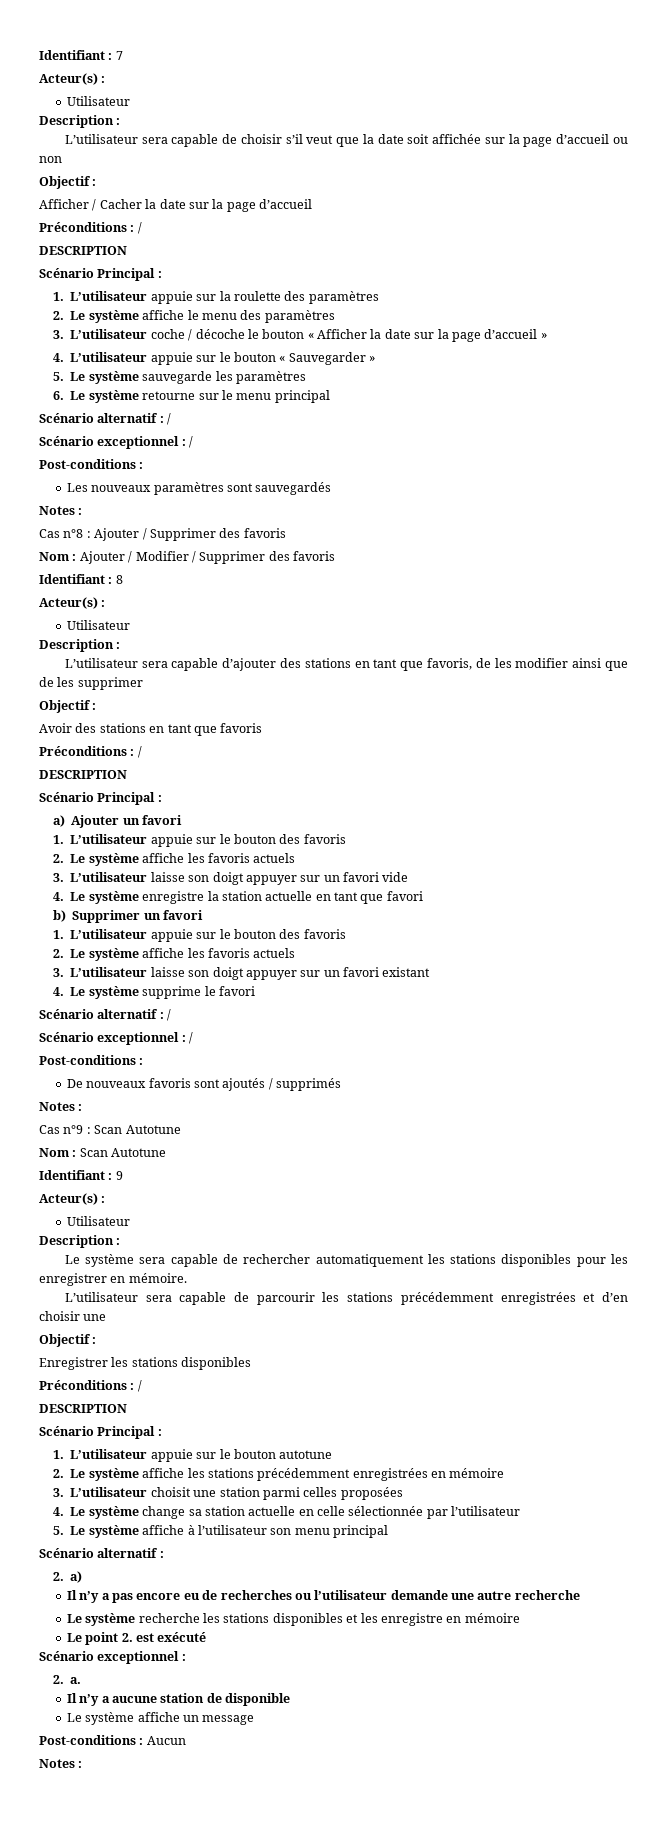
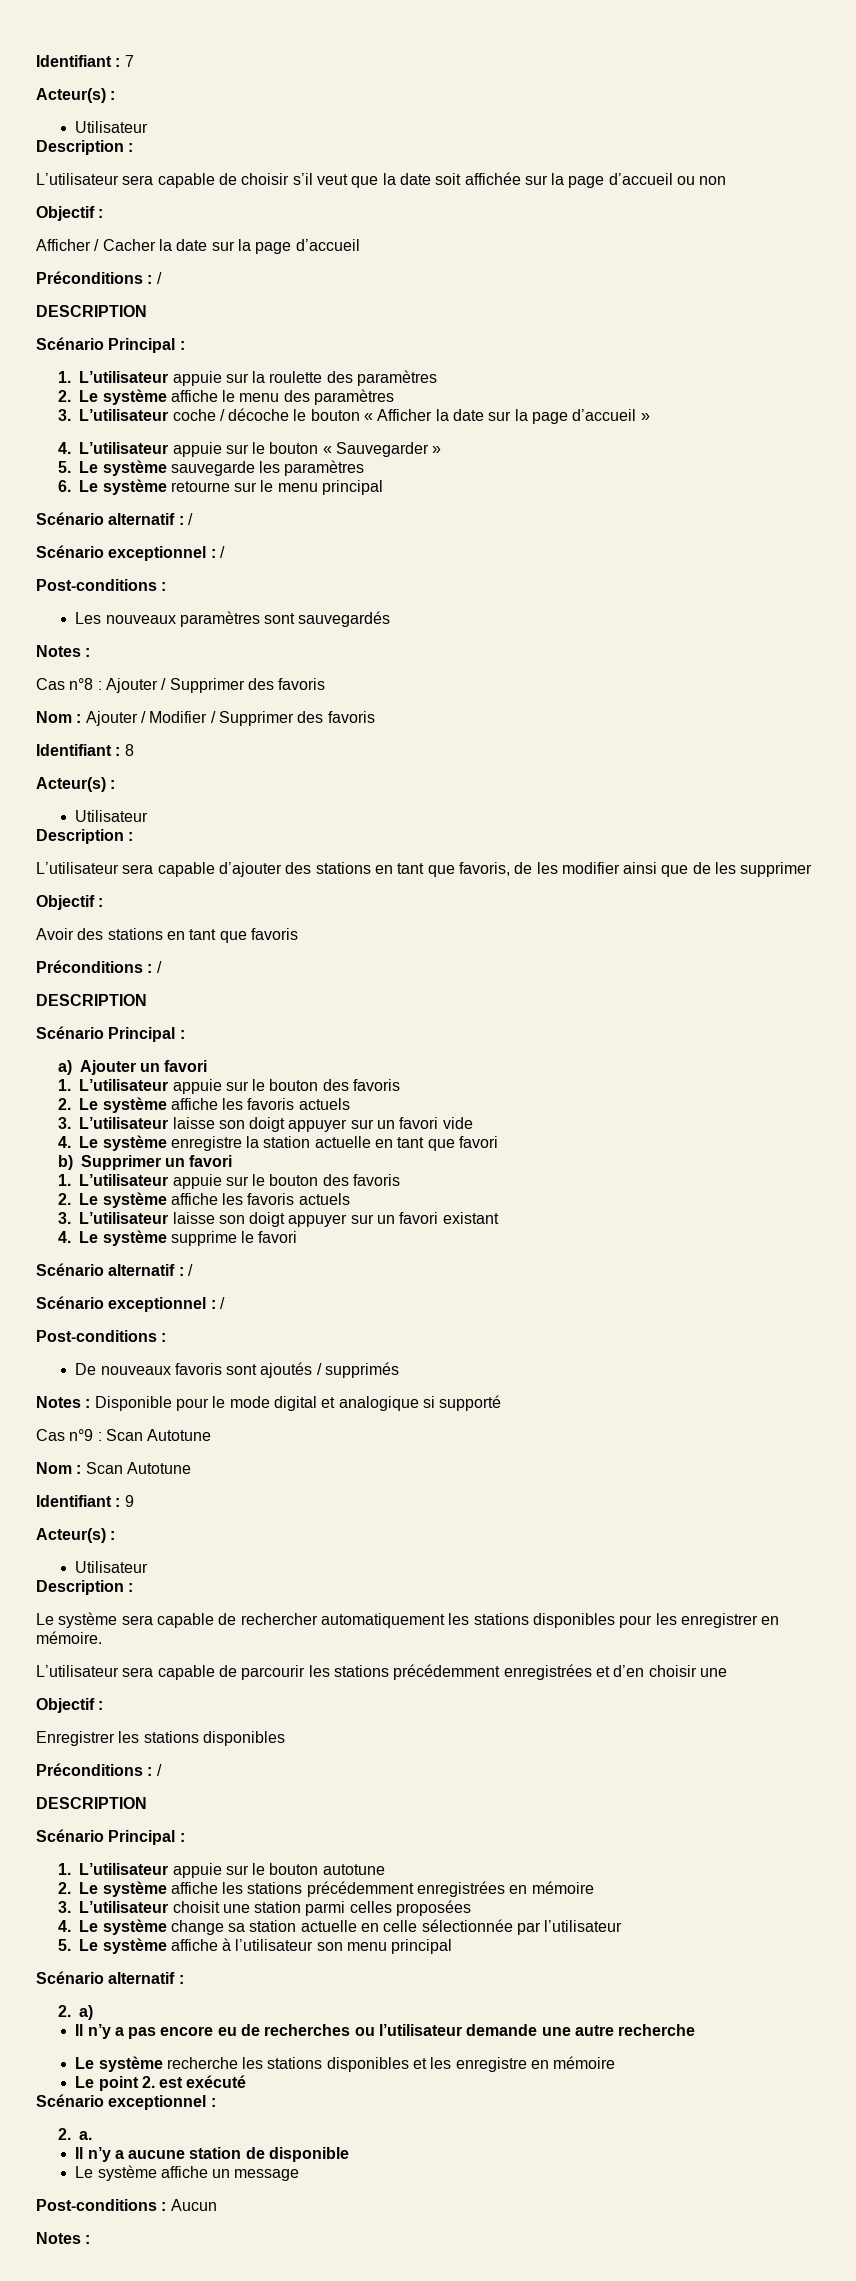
  De nouveaux favoris sont ajoutés / supprimés
- Notes :
+ Notes : Disponible pour le mode digital et analogique si supporté

